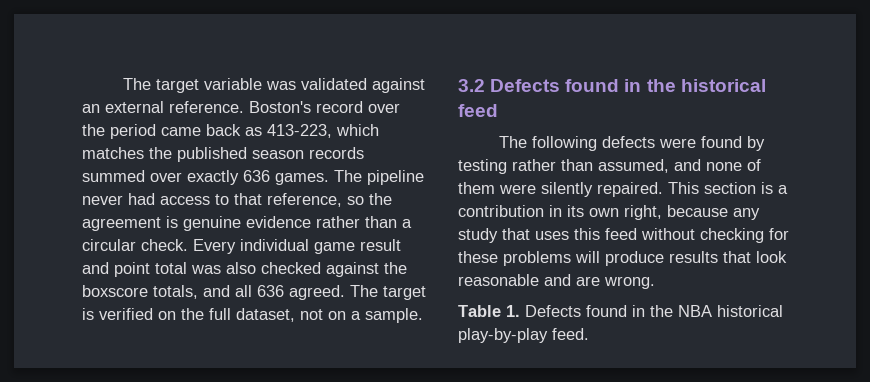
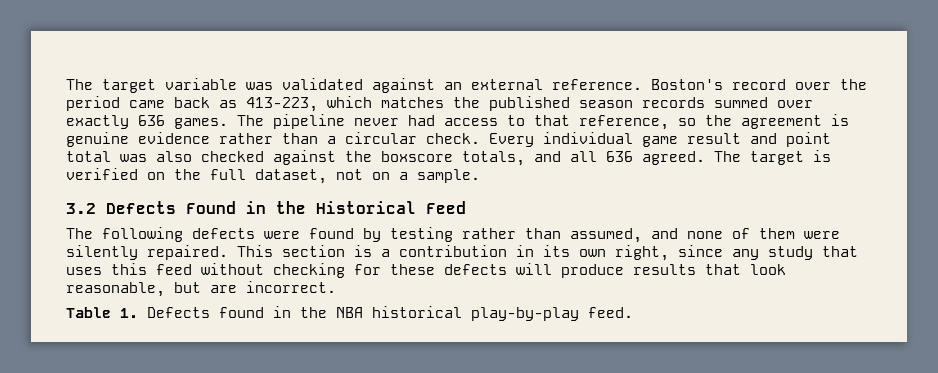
- 3.2 Defects found in the historical feed
+ 3.2 Defects Found in the Historical Feed
- This section is a contribution in its own right, because any study that uses this feed without checking for these problems will produce results that look reasonable and are wrong.
+ This section is a contribution in its own right, since any study that uses this feed without checking for these defects will produce results that look reasonable, but are incorrect.

